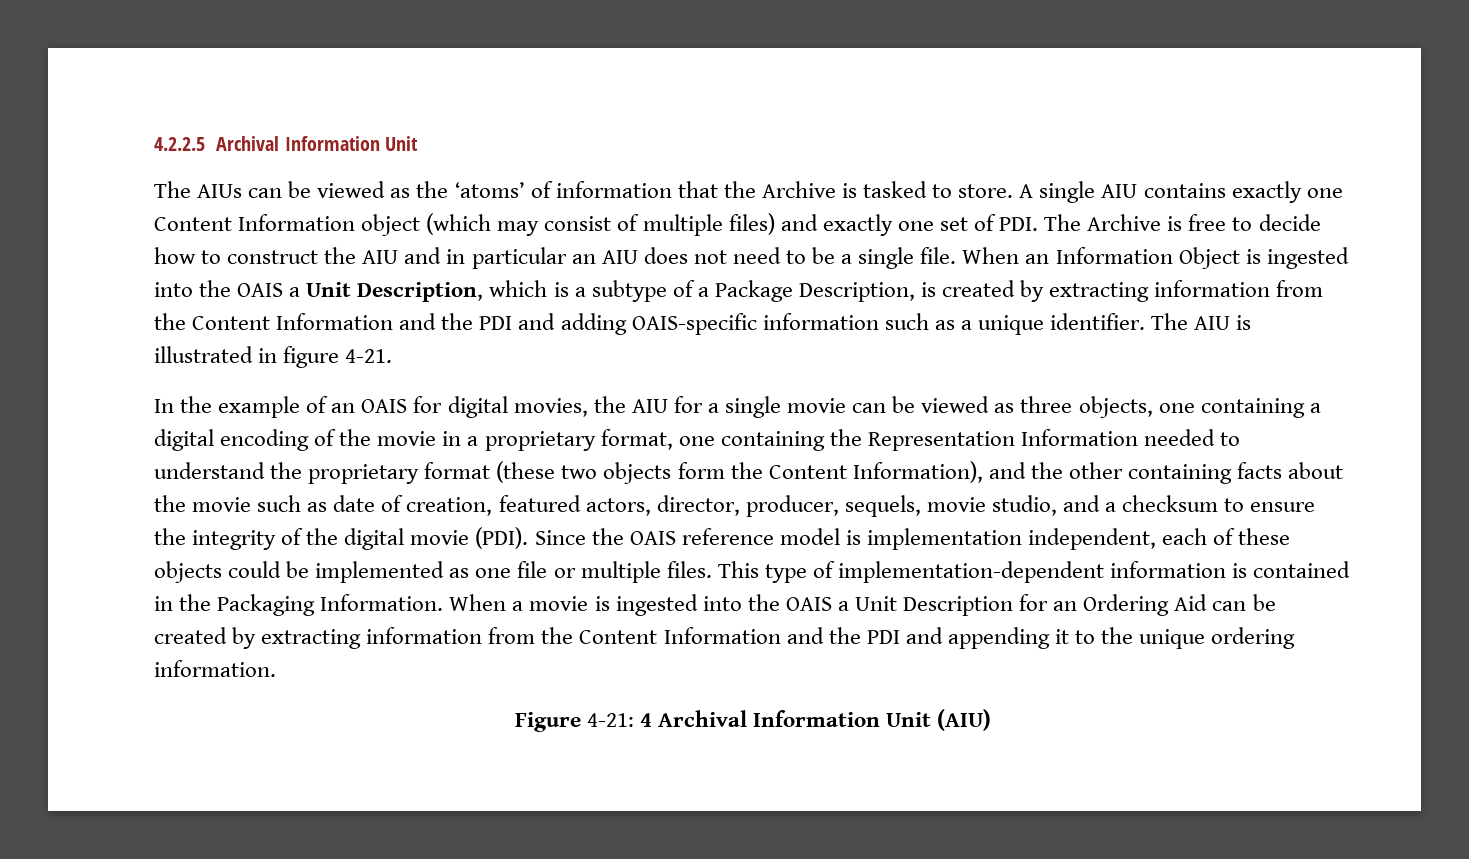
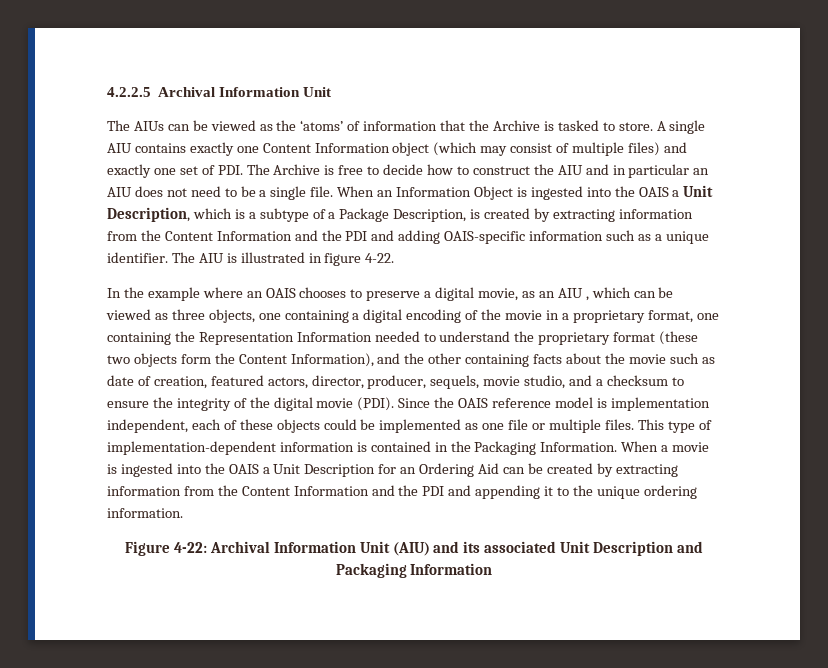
- The AIU is illustrated in figure 4-21.
+ The AIU is illustrated in figure 4-22.
- In the example of an OAIS for digital movies, the AIU for a single movie can be viewed as three objects, one containing a digital encoding of the movie in a proprietary format, one containing the Representation Information needed to understand the proprietary format (these two objects form the Content Information), and the other containing facts about the movie such as date of creation, featured actors, director, producer, sequels, movie studio, and a checksum to ensure the integrity of the digital movie (PDI).
+ In the example where an OAIS chooses to preserve a digital movie, as an AIU , which can be viewed as three objects, one containing a digital encoding of the movie in a proprietary format, one containing the Representation Information needed to understand the proprietary format (these two objects form the Content Information), and the other containing facts about the movie such as date of creation, featured actors, director, producer, sequels, movie studio, and a checksum to ensure the integrity of the digital movie (PDI).
- Figure 4-21: 4 Archival Information Unit (AIU)
+ Figure 4-22: Archival Information Unit (AIU) and its associated Unit Description and Packaging Information

